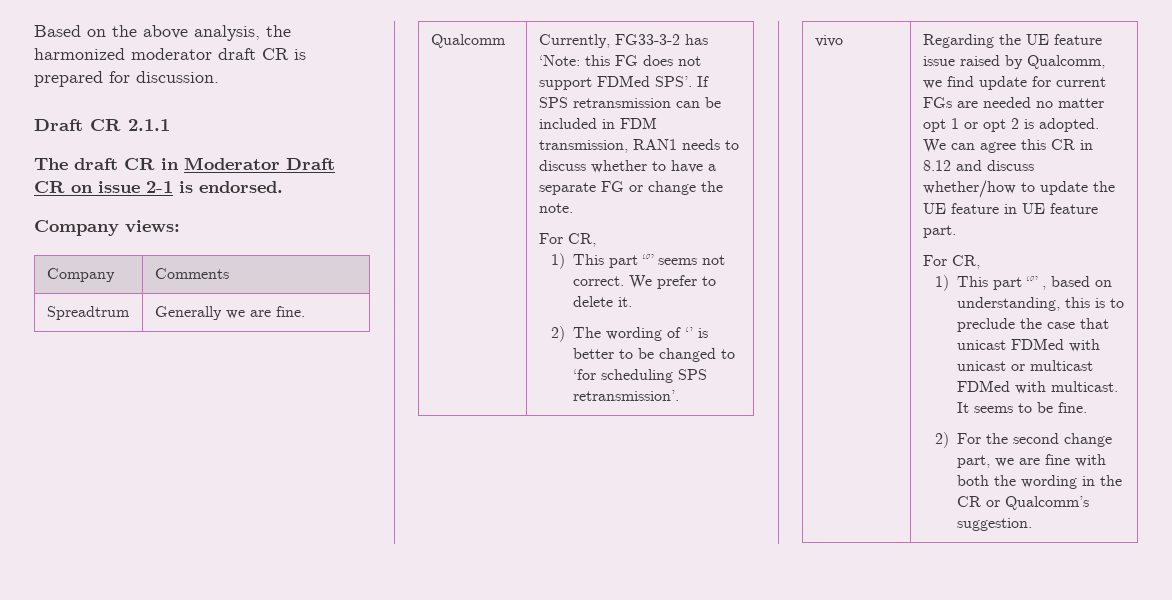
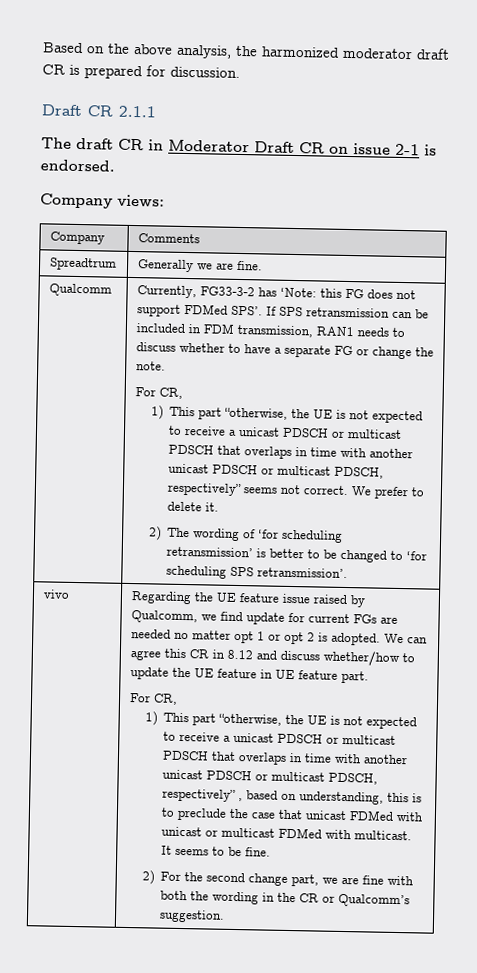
- 1) This part “” seems not correct.
+ 1) This part “otherwise, the UE is not expected to receive a unicast PDSCH or multicast PDSCH that overlaps in time with another unicast PDSCH or multicast PDSCH, respectively” seems not correct.
- 2) The wording of ‘’ is better to be changed to ‘for scheduling SPS retransmission’.
+ 2) The wording of ‘for scheduling retransmission’ is better to be changed to ‘for scheduling SPS retransmission’.
- 1) This part “” , based on understanding, this is to preclude the case that unicast FDMed with unicast or multicast FDMed with multicast.
+ 1) This part “otherwise, the UE is not expected to receive a unicast PDSCH or multicast PDSCH that overlaps in time with another unicast PDSCH or multicast PDSCH, respectively” , based on understanding, this is to preclude the case that unicast FDMed with unicast or multicast FDMed with multicast.

